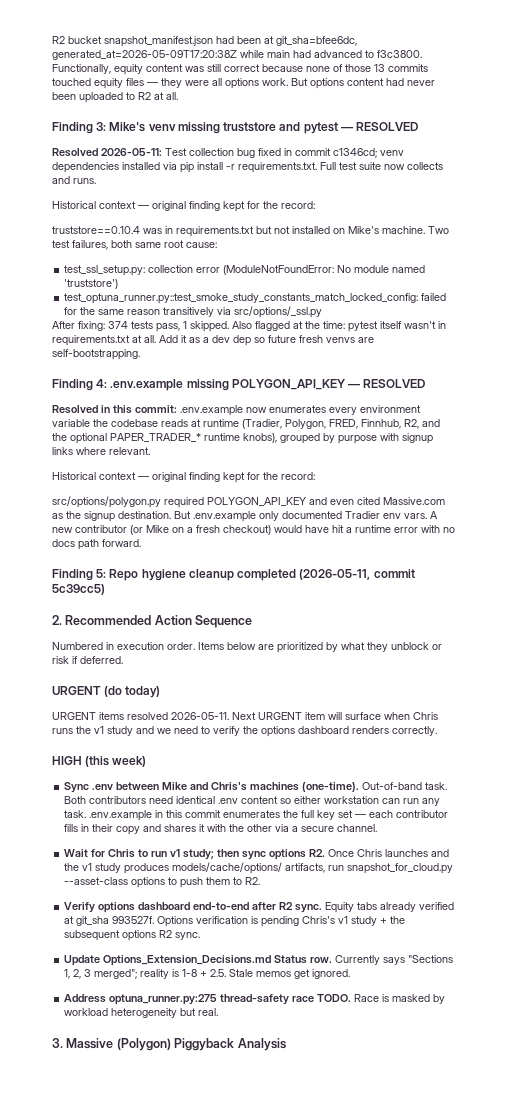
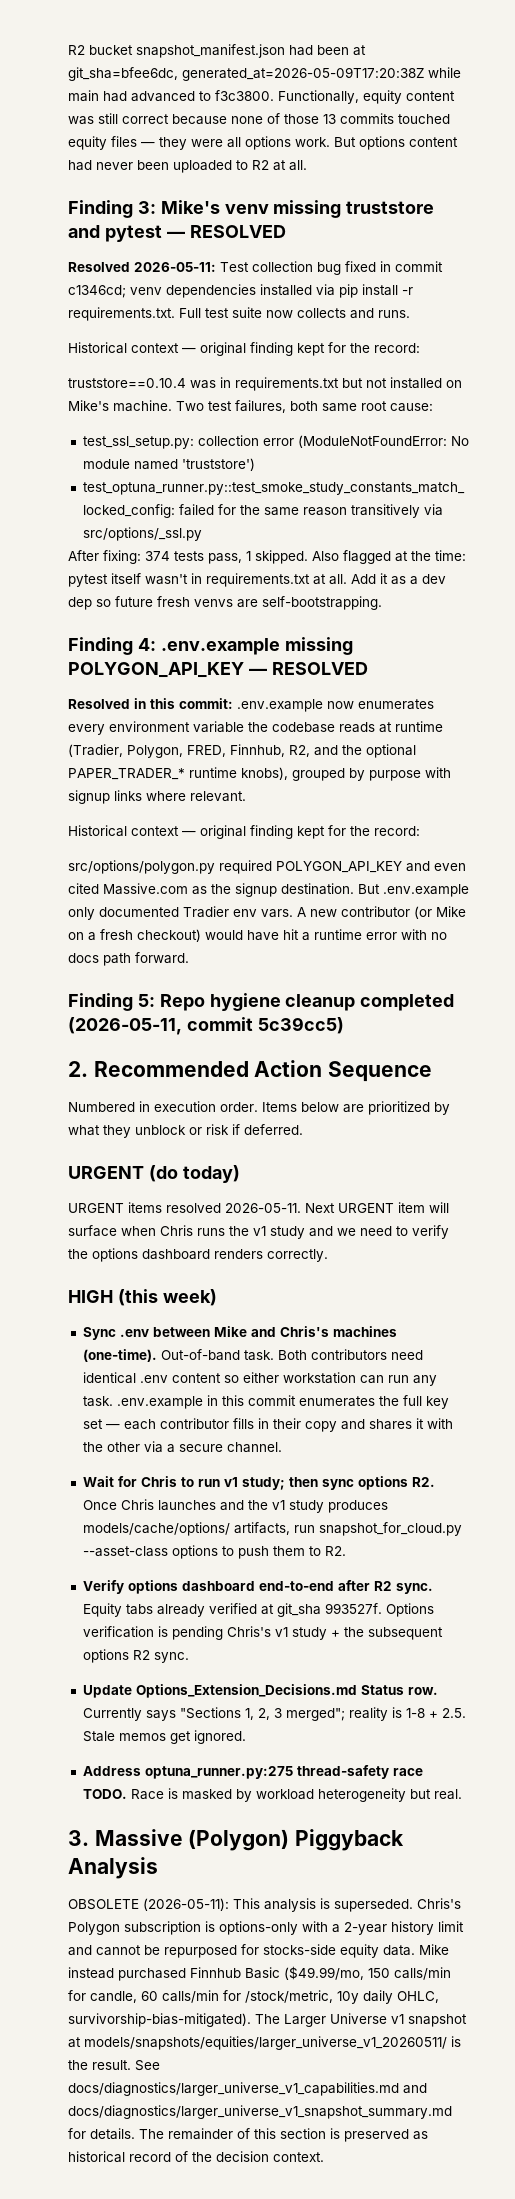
+ OBSOLETE (2026-05-11): This analysis is superseded. Chris's Polygon subscription is options-only with a 2-year history limit and cannot be repurposed for stocks-side equity data. Mike instead purchased Finnhub Basic ($49.99/mo, 150 calls/min for candle, 60 calls/min for /stock/metric, 10y daily OHLC, survivorship-bias-mitigated). The Larger Universe v1 snapshot at models/snapshots/equities/larger_universe_v1_20260511/ is the result. See docs/diagnostics/larger_universe_v1_capabilities.md and docs/diagnostics/larger_universe_v1_snapshot_summary.md for details. The remainder of this section is preserved as historical record of the decision context.

